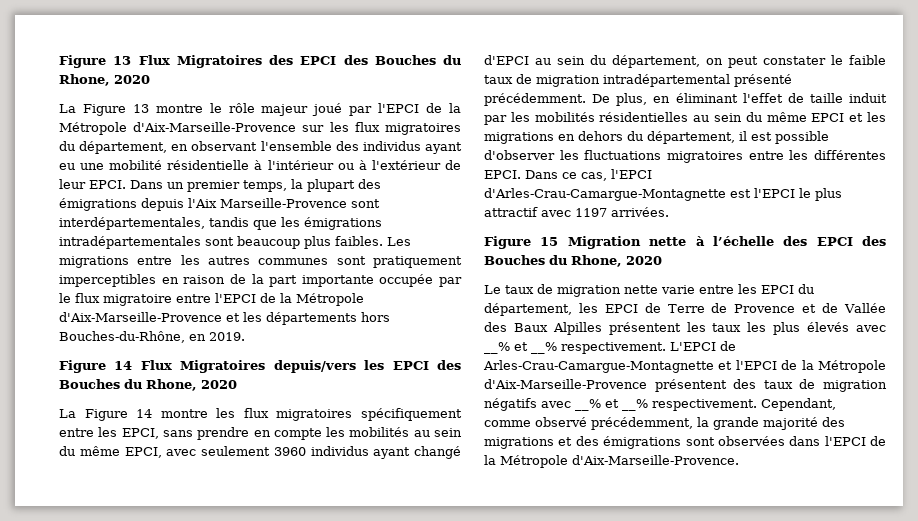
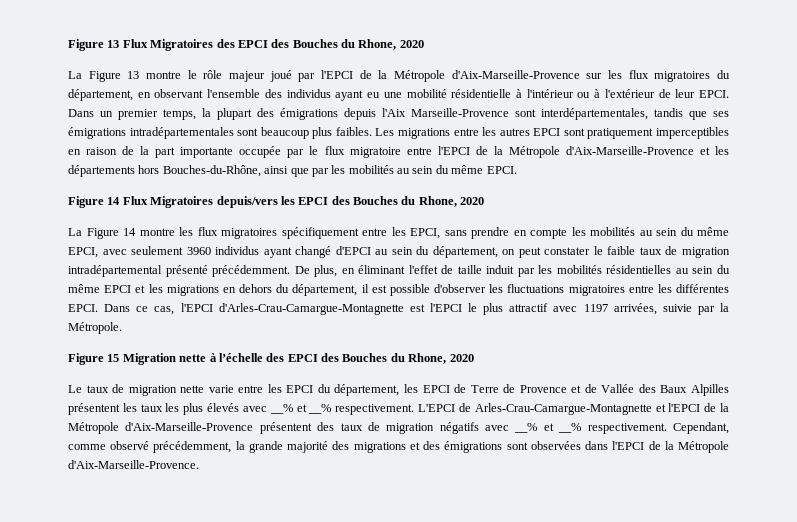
- Dans un premier temps, la plupart des émigrations depuis l'Aix Marseille-Provence sont interdépartementales, tandis que les émigrations intradépartementales sont beaucoup plus faibles.
+ Dans un premier temps, la plupart des émigrations depuis l'Aix Marseille-Provence sont interdépartementales, tandis que ses émigrations intradépartementales sont beaucoup plus faibles.
- Les migrations entre les autres communes sont pratiquement imperceptibles en raison de la part importante occupée par le flux migratoire entre l'EPCI de la Métropole d'Aix-Marseille-Provence et les départements hors Bouches-du-Rhône, en 2019.
+ Les migrations entre les autres EPCI sont pratiquement imperceptibles en raison de la part importante occupée par le flux migratoire entre l'EPCI de la Métropole d'Aix-Marseille-Provence et les départements hors Bouches-du-Rhône, ainsi que par les mobilités au sein du même EPCI.
- Dans ce cas, l'EPCI d'Arles-Crau-Camargue-Montagnette est l'EPCI le plus attractif avec 1197 arrivées.
+ Dans ce cas, l'EPCI d'Arles-Crau-Camargue-Montagnette est l'EPCI le plus attractif avec 1197 arrivées, suivie par la Métropole.

